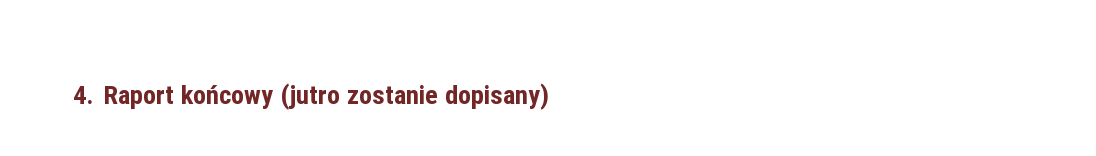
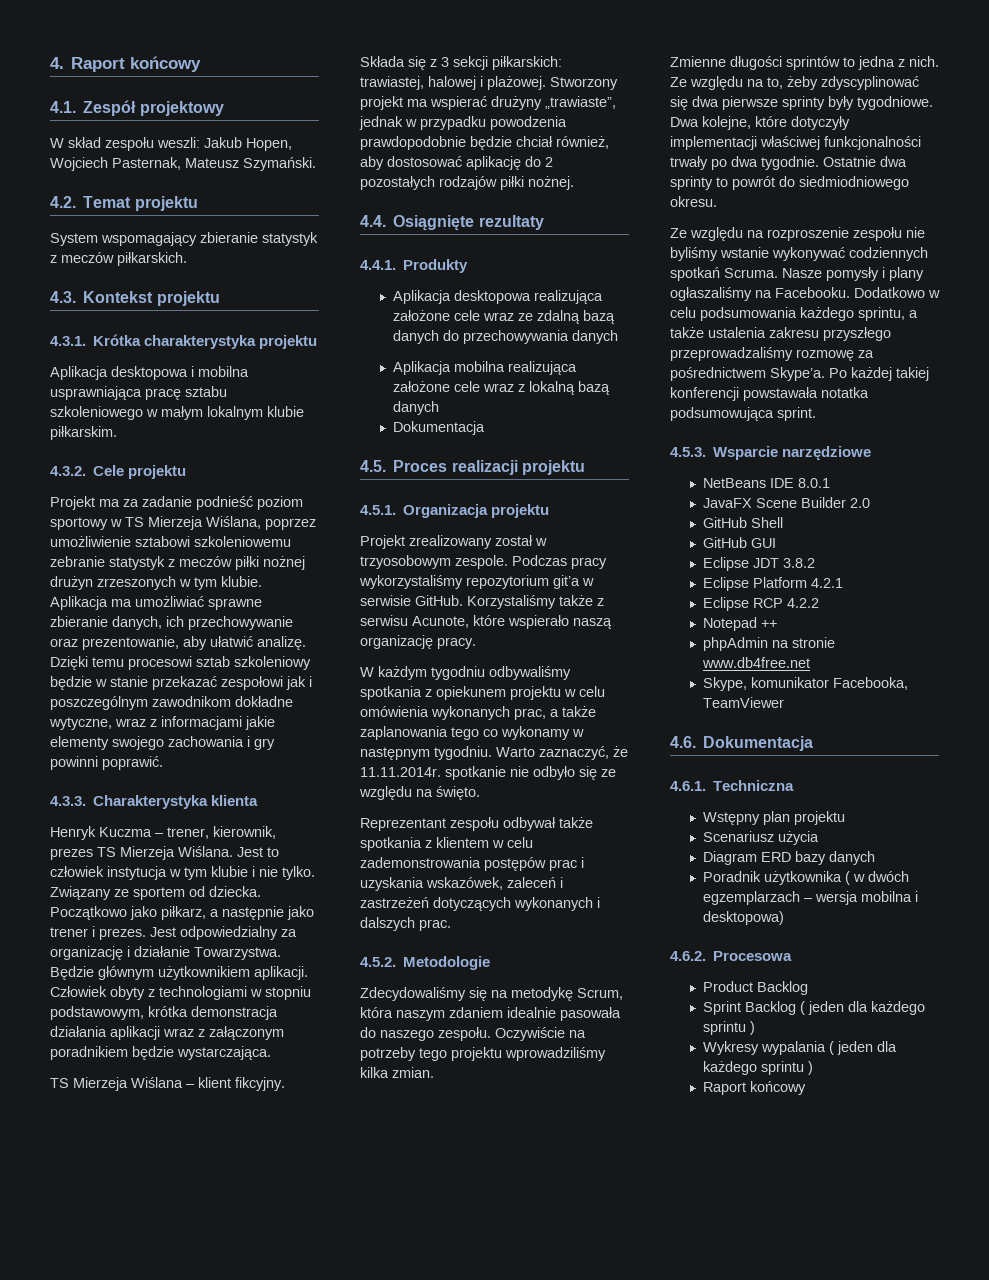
- 4. Raport końcowy (jutro zostanie dopisany)
+ 4. Raport końcowy
+ 4.1. Zespół projektowy
+ W skład zespołu weszli: Jakub Hopen, Wojciech Pasternak, Mateusz Szymański.
+ 4.2. Temat projektu
+ System wspomagający zbieranie statystyk z meczów piłkarskich.
+ 4.3. Kontekst projektu
+ 4.3.1. Krótka charakterystyka projektu
+ Aplikacja desktopowa i mobilna usprawniająca pracę sztabu szkoleniowego w małym lokalnym klubie piłkarskim.
+ 4.3.2. Cele projektu
+ Projekt ma za zadanie podnieść poziom sportowy w TS Mierzeja Wiślana, poprzez umożliwienie sztabowi szkoleniowemu zebranie statystyk z meczów piłki nożnej drużyn zrzeszonych w tym klubie. Aplikacja ma umożliwiać sprawne zbieranie danych, ich przechowywanie oraz prezentowanie, aby ułatwić analizę. Dzięki temu procesowi sztab szkoleniowy będzie w stanie przekazać zespołowi jak i poszczególnym zawodnikom dokładne wytyczne, wraz z informacjami jakie elementy swojego zachowania i gry powinni poprawić.
+ 4.3.3. Charakterystyka klienta
+ Henryk Kuczma – trener, kierownik, prezes TS Mierzeja Wiślana. Jest to człowiek instytucja w tym klubie i nie tylko. Związany ze sportem od dziecka. Początkowo jako piłkarz, a następnie jako trener i prezes. Jest odpowiedzialny za organizację i działanie Towarzystwa. Będzie głównym użytkownikiem aplikacji. Człowiek obyty z technologiami w stopniu podstawowym, krótka demonstracja działania aplikacji wraz z załączonym poradnikiem będzie wystarczająca.
+ TS Mierzeja Wiślana – klient fikcyjny. Składa się z 3 sekcji piłkarskich: trawiastej, halowej i plażowej. Stworzony projekt ma wspierać drużyny „trawiaste”, jednak w przypadku powodzenia prawdopodobnie będzie chciał również, aby dostosować aplikację do 2 pozostałych rodzajów piłki nożnej.
+ 4.4. Osiągnięte rezultaty
+ 4.4.1. Produkty
+ Aplikacja desktopowa realizująca założone cele wraz ze zdalną bazą danych do przechowywania danych
+ Aplikacja mobilna realizująca założone cele wraz z lokalną bazą danych
+ Dokumentacja
+ 4.5. Proces realizacji projektu
+ 4.5.1. Organizacja projektu
+ Projekt zrealizowany został w trzyosobowym zespole. Podczas pracy wykorzystaliśmy repozytorium git’a w serwisie GitHub. Korzystaliśmy także z serwisu Acunote, które wspierało naszą organizację pracy.
+ W każdym tygodniu odbywaliśmy spotkania z opiekunem projektu w celu omówienia wykonanych prac, a także zaplanowania tego co wykonamy w następnym tygodniu. Warto zaznaczyć, że 11.11.2014r. spotkanie nie odbyło się ze względu na święto.
+ Reprezentant zespołu odbywał także spotkania z klientem w celu zademonstrowania postępów prac i uzyskania wskazówek, zaleceń i zastrzeżeń dotyczących wykonanych i dalszych prac.
+ 4.5.2. Metodologie
+ Zdecydowaliśmy się na metodykę Scrum, która naszym zdaniem idealnie pasowała do naszego zespołu. Oczywiście na potrzeby tego projektu wprowadziliśmy kilka zmian.
+ Zmienne długości sprintów to jedna z nich. Ze względu na to, żeby zdyscyplinować się dwa pierwsze sprinty były tygodniowe. Dwa kolejne, które dotyczyły implementacji właściwej funkcjonalności trwały po dwa tygodnie. Ostatnie dwa sprinty to powrót do siedmiodniowego okresu.
+ Ze względu na rozproszenie zespołu nie byliśmy wstanie wykonywać codziennych spotkań Scruma. Nasze pomysły i plany ogłaszaliśmy na Facebooku. Dodatkowo w celu podsumowania każdego sprintu, a także ustalenia zakresu przyszłego przeprowadzaliśmy rozmowę za pośrednictwem Skype’a. Po każdej takiej konferencji powstawała notatka podsumowująca sprint.
+ 4.5.3. Wsparcie narzędziowe
+ NetBeans IDE 8.0.1
+ JavaFX Scene Builder 2.0
+ GitHub Shell
+ GitHub GUI
+ Eclipse JDT 3.8.2
+ Eclipse Platform 4.2.1
+ Eclipse RCP 4.2.2
+ Notepad ++
+ phpAdmin na stronie www.db4free.net
+ Skype, komunikator Facebooka, TeamViewer
+ 4.6. Dokumentacja
+ 4.6.1. Techniczna
+ Wstępny plan projektu
+ Scenariusz użycia
+ Diagram ERD bazy danych
+ Poradnik użytkownika ( w dwóch egzemplarzach – wersja mobilna i desktopowa)
+ 4.6.2. Procesowa
+ Product Backlog
+ Sprint Backlog ( jeden dla każdego sprintu )
+ Wykresy wypalania ( jeden dla każdego sprintu )
+ Raport końcowy

